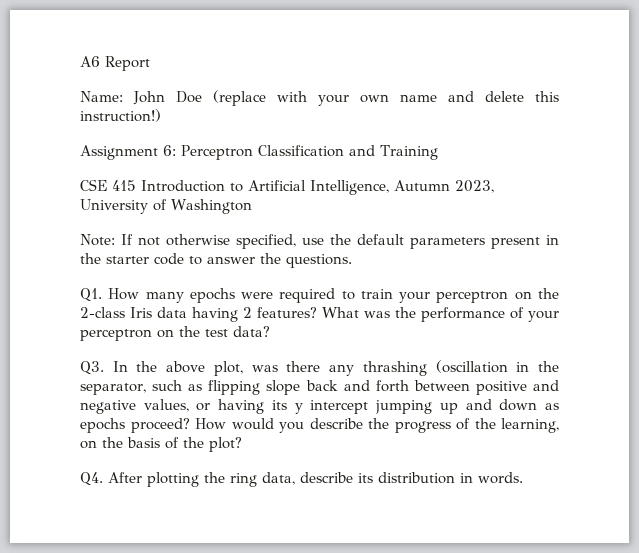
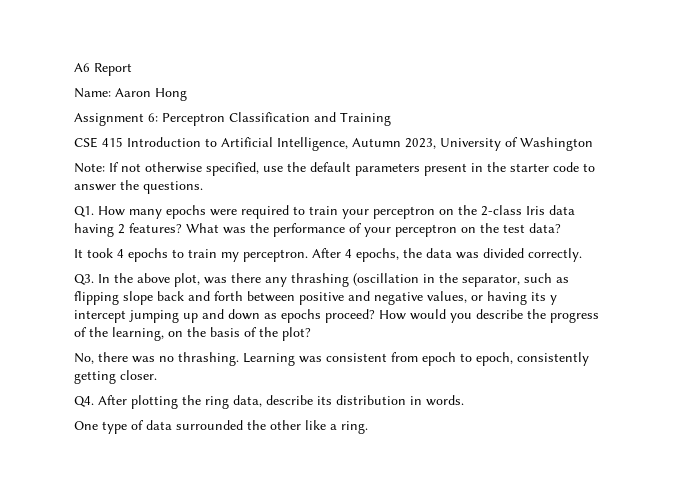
- Name: John Doe (replace with your own name and delete this instruction!)
+ Name: Aaron Hong
+ It took 4 epochs to train my perceptron. After 4 epochs, the data was divided correctly.
+ No, there was no thrashing. Learning was consistent from epoch to epoch, consistently getting closer.
+ One type of data surrounded the other like a ring.

